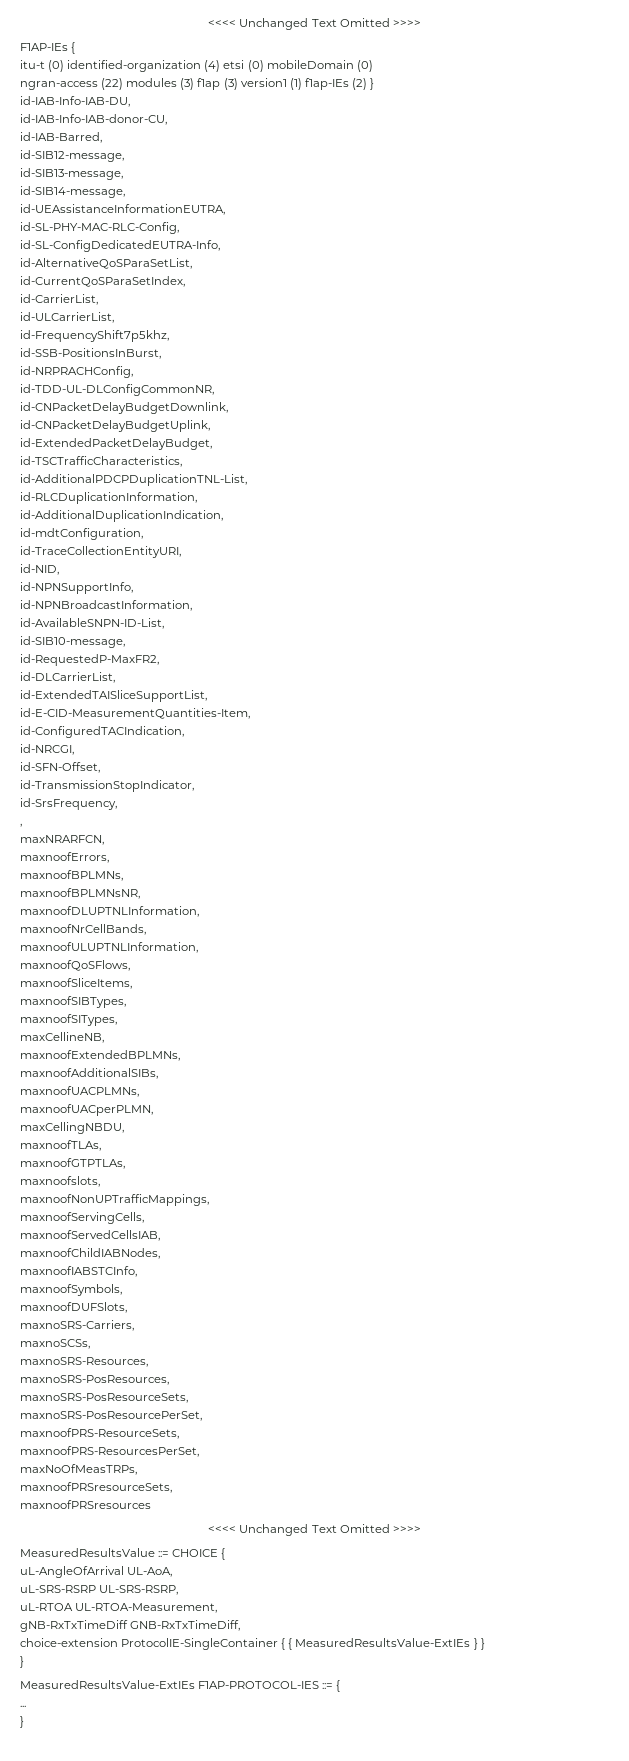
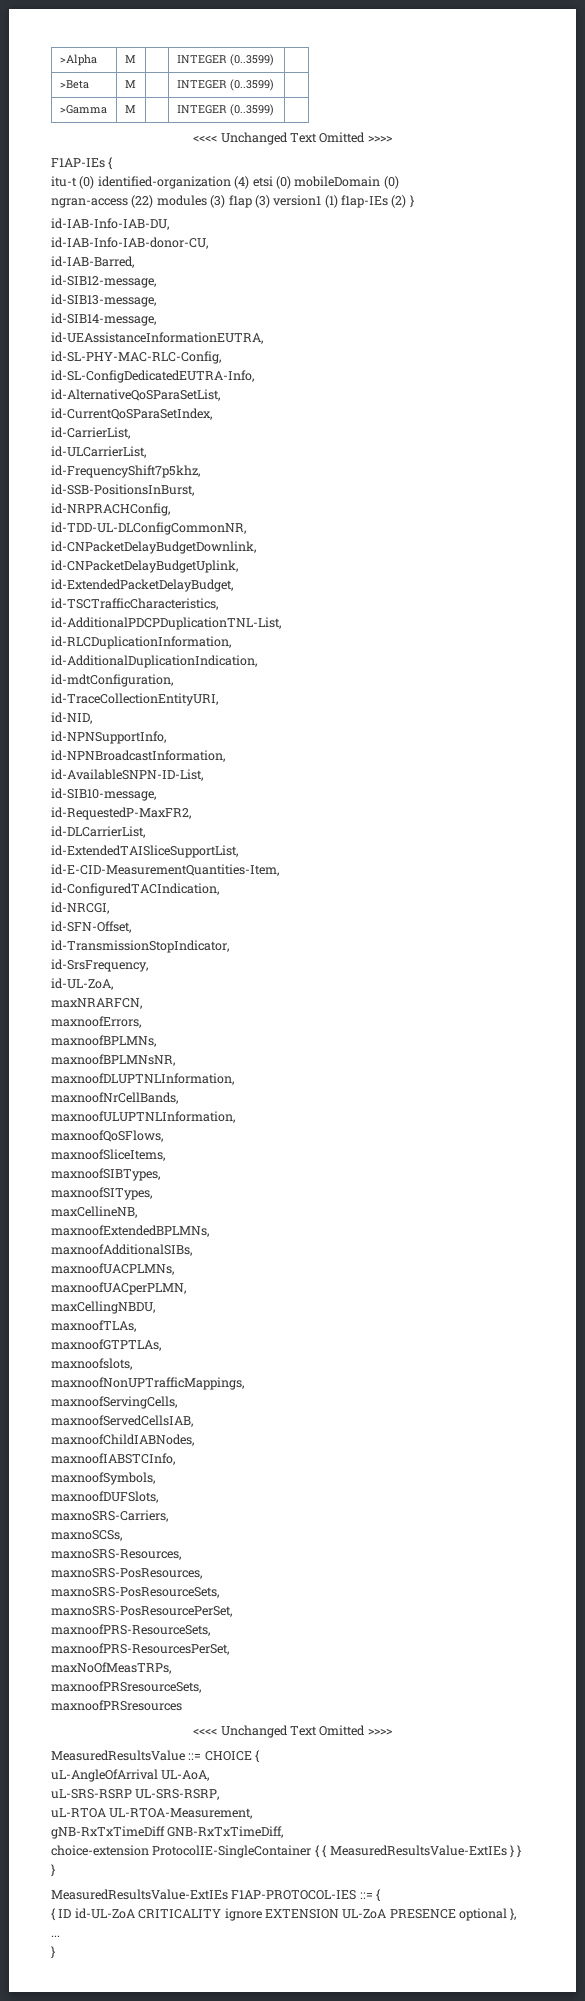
+ >Alpha | M | | INTEGER (0..3599) |
+ >Beta | M | | INTEGER (0..3599) |
+ >Gamma | M | | INTEGER (0..3599) |
- ,
+ id-UL-ZoA,
+ { ID id-UL-ZoA CRITICALITY ignore EXTENSION UL-ZoA PRESENCE optional },

